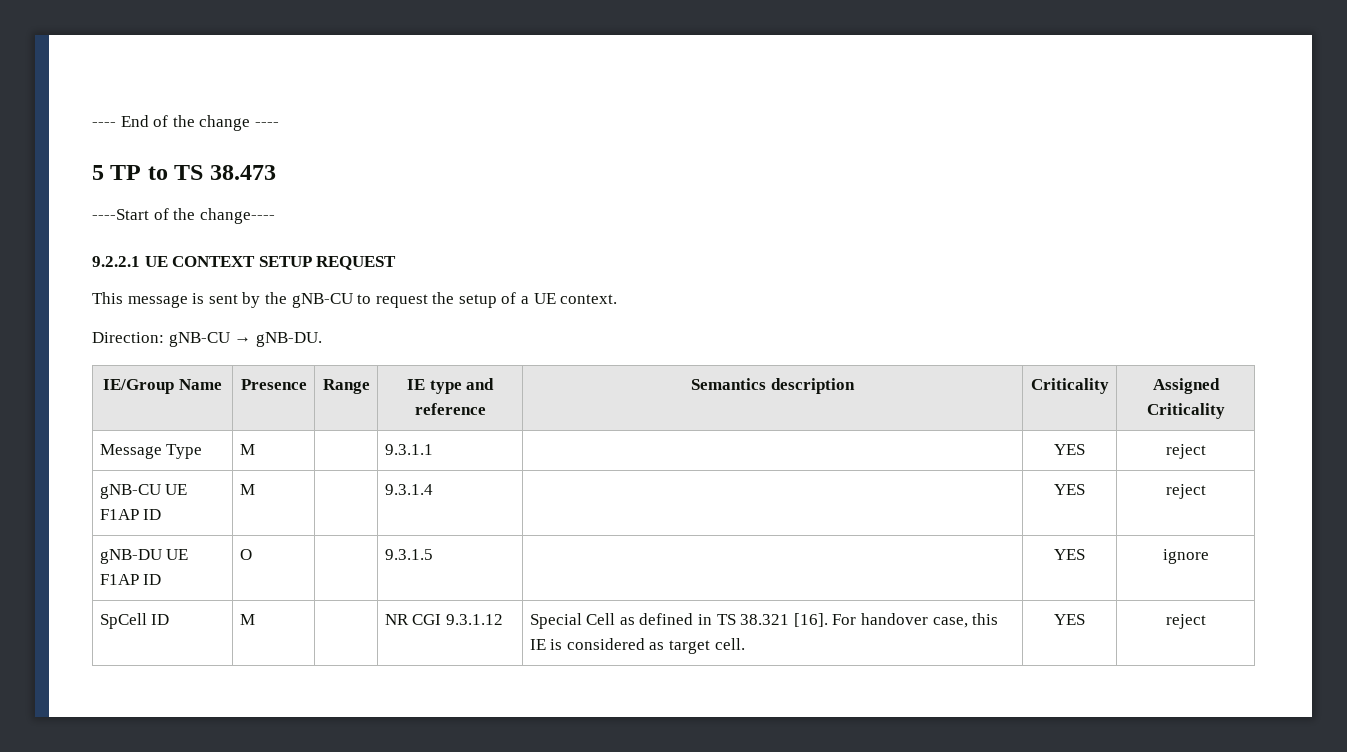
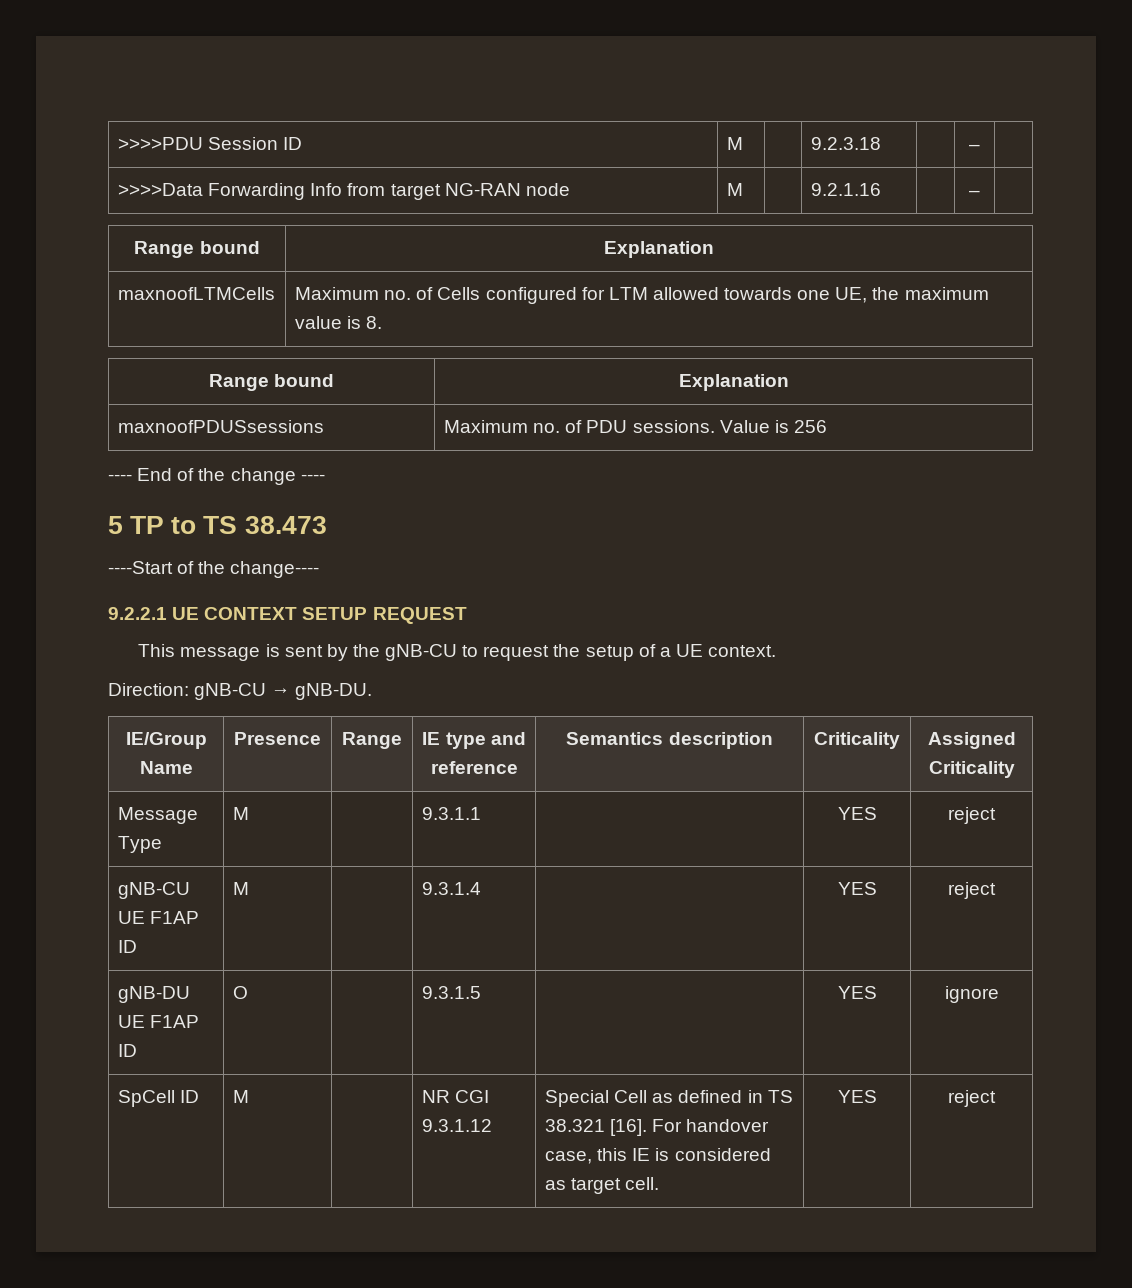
+ >>>>PDU Session ID | M | | 9.2.3.18 | | – |
+ >>>>Data Forwarding Info from target NG-RAN node | M | | 9.2.1.16 | | – |
+ Range bound | Explanation
+ maxnoofLTMCells | Maximum no. of Cells configured for LTM allowed towards one UE, the maximum value is 8.
+ Range bound | Explanation
+ maxnoofPDUSsessions | Maximum no. of PDU sessions. Value is 256

